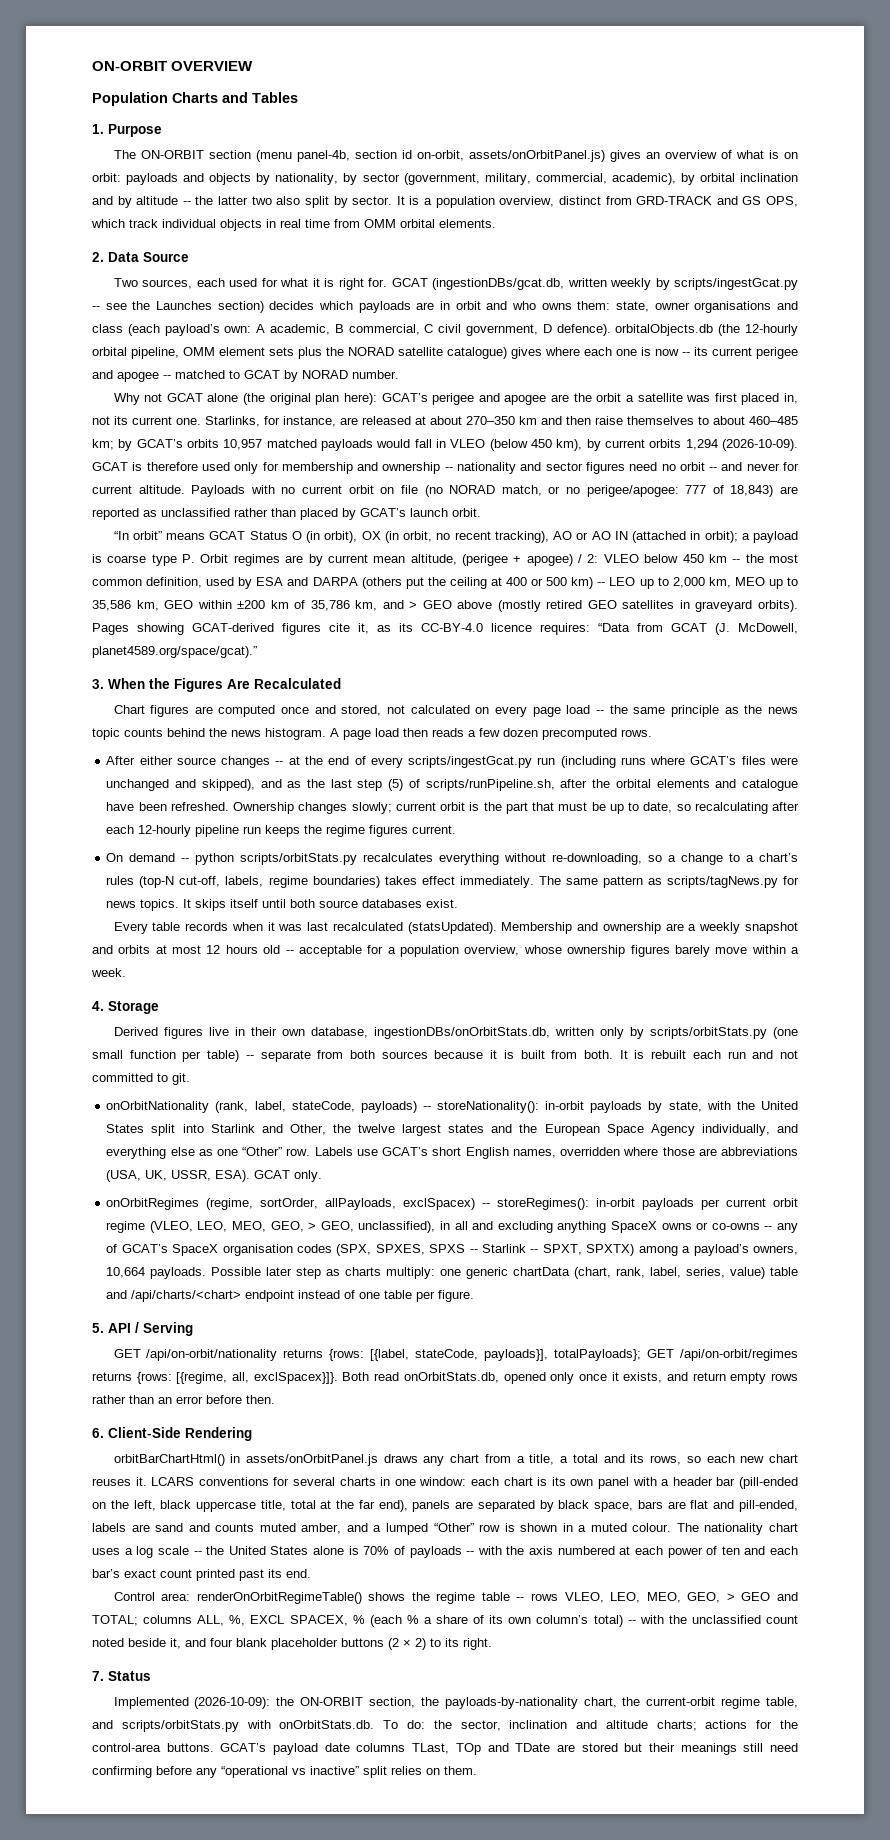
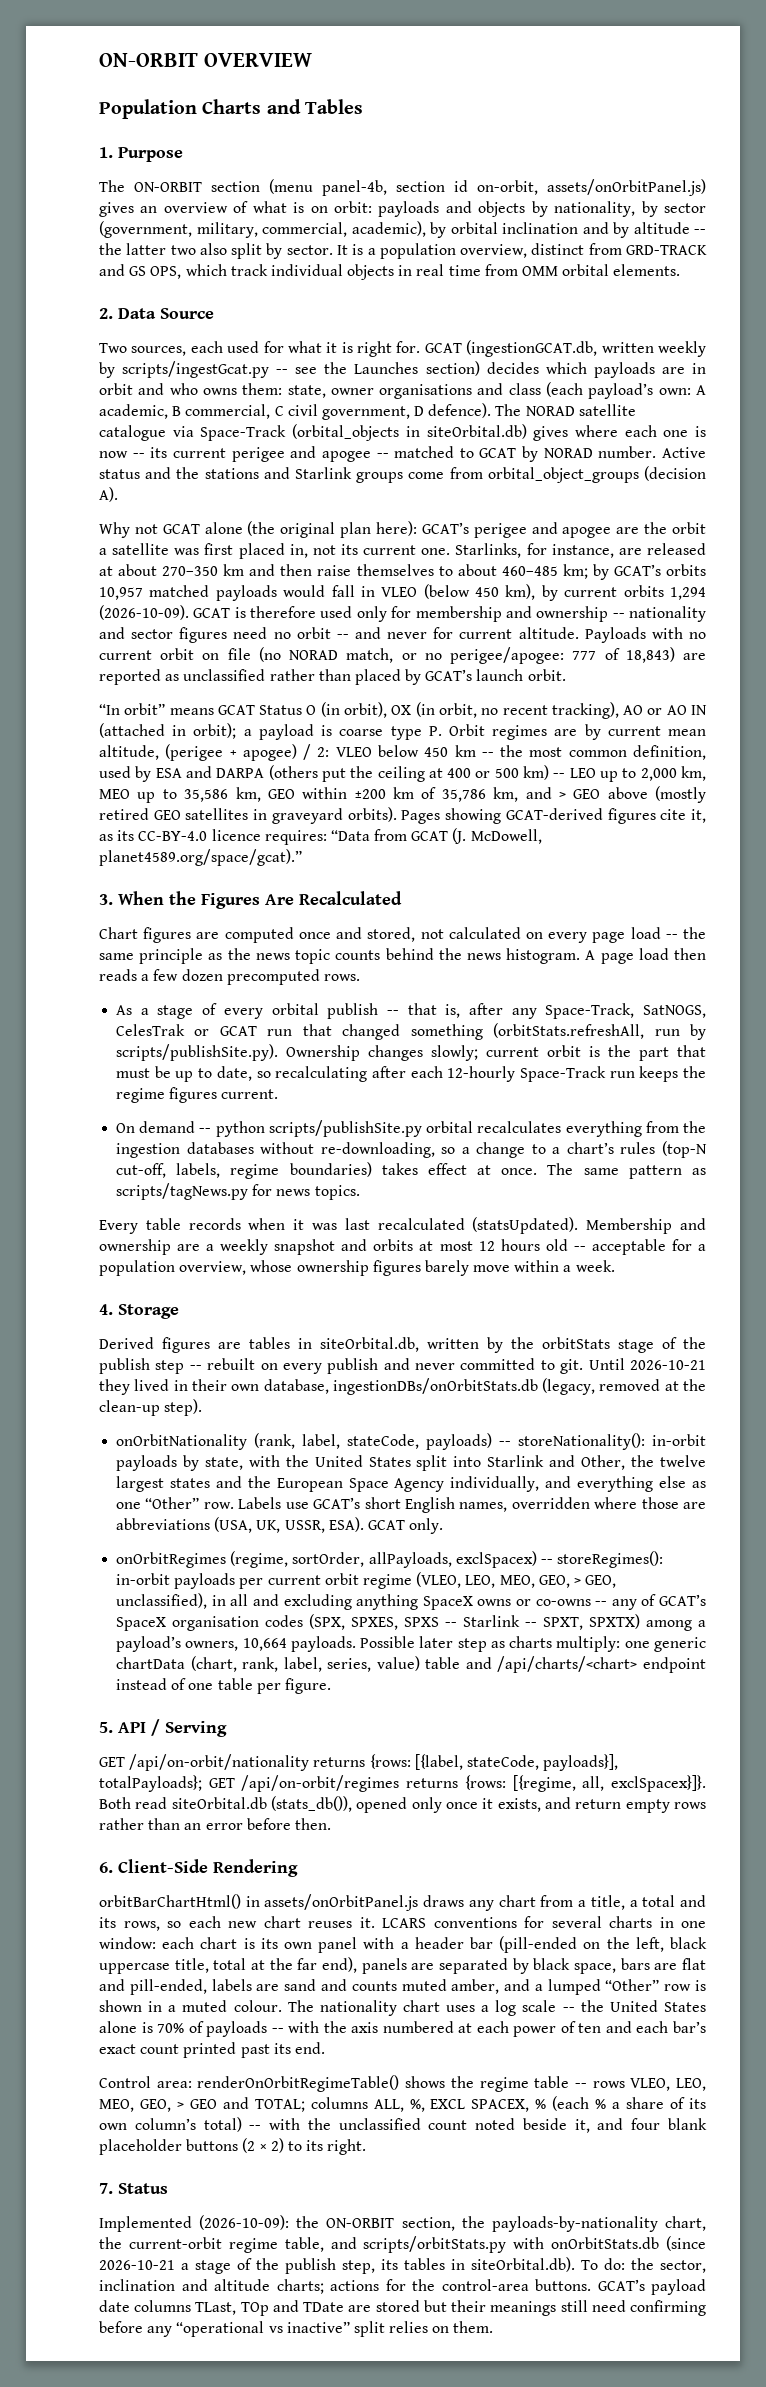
- GCAT (ingestionDBs/gcat.db, written weekly by scripts/ingestGcat.py -- see the Launches section) decides which payloads are in orbit and who owns them: state, owner organisations and class (each payload’s own: A academic, B commercial, C civil government, D defence). orbitalObjects.db (the 12-hourly orbital pipeline, OMM element sets plus the NORAD satellite catalogue) gives where each one is now -- its current perigee and apogee -- matched to GCAT by NORAD number.
+ GCAT (ingestionGCAT.db, written weekly by scripts/ingestGcat.py -- see the Launches section) decides which payloads are in orbit and who owns them: state, owner organisations and class (each payload’s own: A academic, B commercial, C civil government, D defence). The NORAD satellite catalogue via Space-Track (orbital_objects in siteOrbital.db) gives where each one is now -- its current perigee and apogee -- matched to GCAT by NORAD number. Active status and the stations and Starlink groups come from orbital_object_groups (decision A).
- After either source changes -- at the end of every scripts/ingestGcat.py run (including runs where GCAT’s files were unchanged and skipped), and as the last step (5) of scripts/runPipeline.sh, after the orbital elements and catalogue have been refreshed. Ownership changes slowly; current orbit is the part that must be up to date, so recalculating after each 12-hourly pipeline run keeps the regime figures current.
+ As a stage of every orbital publish -- that is, after any Space-Track, SatNOGS, CelesTrak or GCAT run that changed something (orbitStats.refreshAll, run by scripts/publishSite.py). Ownership changes slowly; current orbit is the part that must be up to date, so recalculating after each 12-hourly Space-Track run keeps the regime figures current.
- On demand -- python scripts/orbitStats.py recalculates everything without re-downloading, so a change to a chart’s rules (top-N cut-off, labels, regime boundaries) takes effect immediately.
+ On demand -- python scripts/publishSite.py orbital recalculates everything from the ingestion databases without re-downloading, so a change to a chart’s rules (top-N cut-off, labels, regime boundaries) takes effect at once.
- It skips itself until both source databases exist.
- Derived figures live in their own database, ingestionDBs/onOrbitStats.db, written only by scripts/orbitStats.py (one small function per table) -- separate from both sources because it is built from both. It is rebuilt each run and not committed to git.
+ Derived figures are tables in siteOrbital.db, written by the orbitStats stage of the publish step -- rebuilt on every publish and never committed to git. Until 2026-10-21 they lived in their own database, ingestionDBs/onOrbitStats.db (legacy, removed at the clean-up step).
- Both read onOrbitStats.db, opened only once it exists, and return empty rows rather than an error before then.
+ Both read siteOrbital.db (stats_db()), opened only once it exists, and return empty rows rather than an error before then.
- Implemented (2026-10-09): the ON-ORBIT section, the payloads-by-nationality chart, the current-orbit regime table, and scripts/orbitStats.py with onOrbitStats.db. To do: the sector, inclination and altitude charts; actions for the control-area buttons.
+ Implemented (2026-10-09): the ON-ORBIT section, the payloads-by-nationality chart, the current-orbit regime table, and scripts/orbitStats.py with onOrbitStats.db (since 2026-10-21 a stage of the publish step, its tables in siteOrbital.db). To do: the sector, inclination and altitude charts; actions for the control-area buttons.

